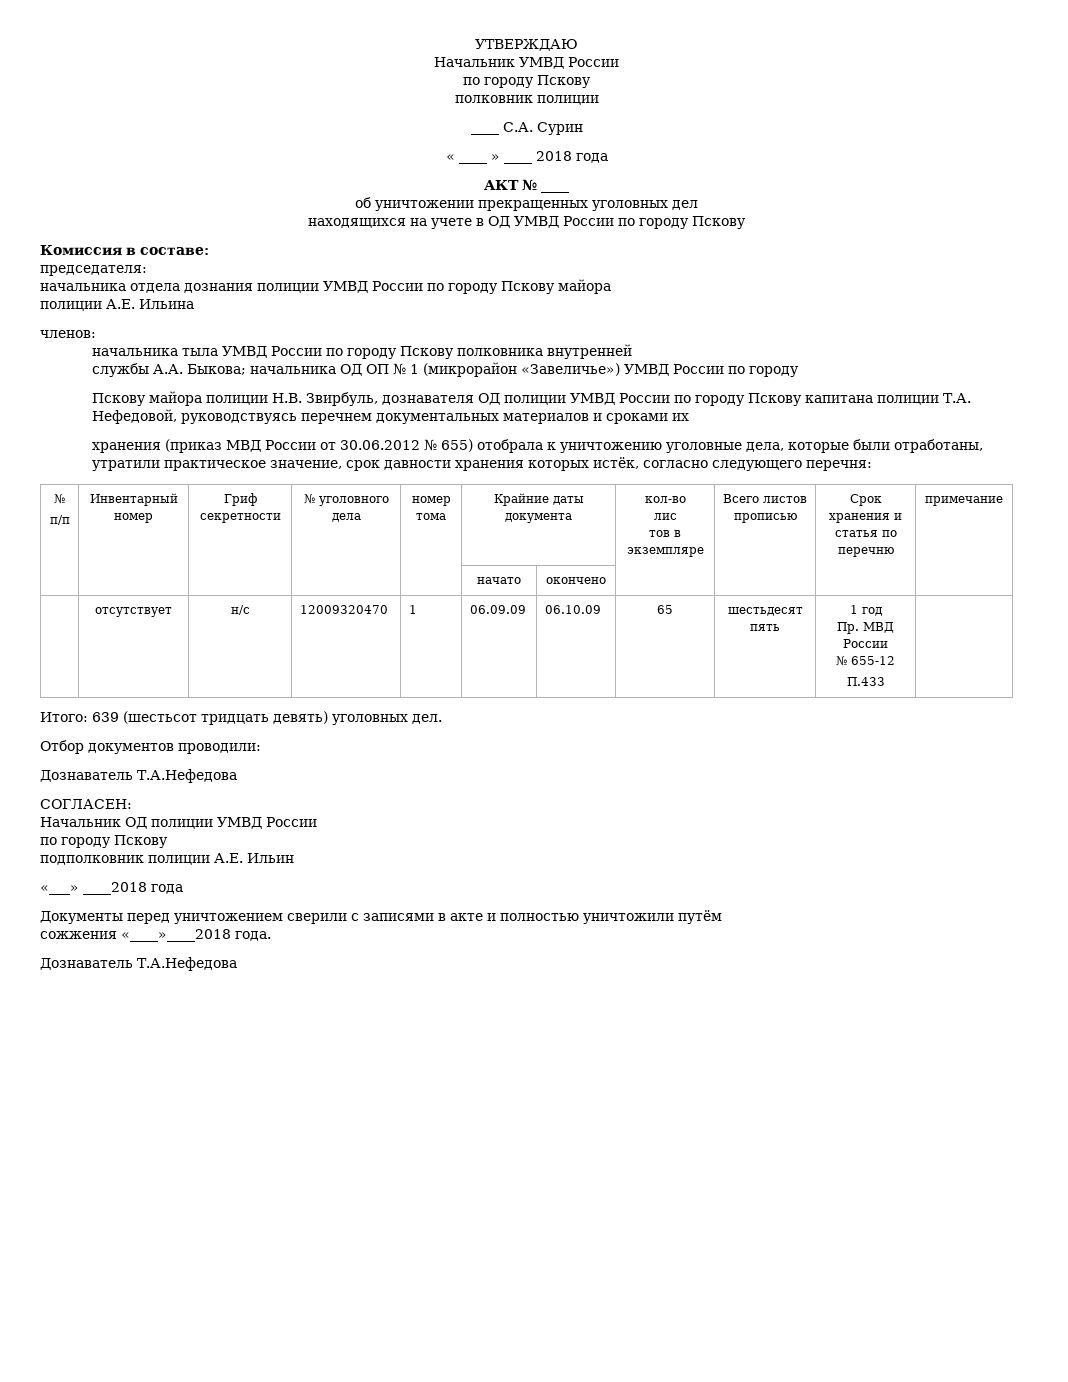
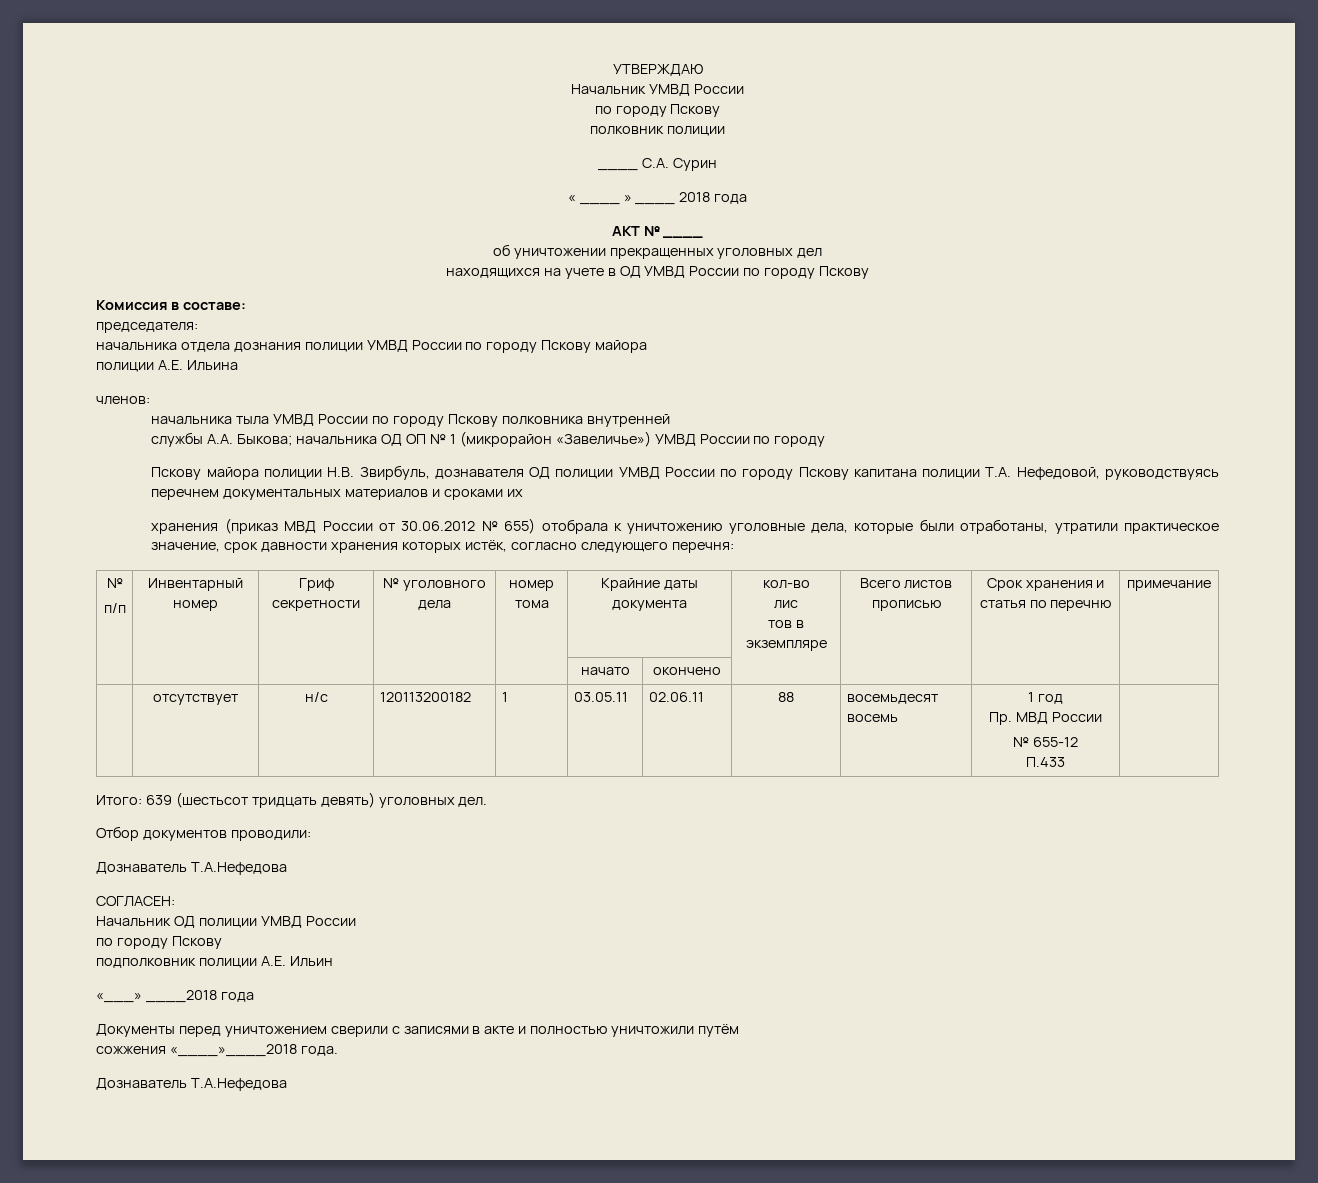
- | отсутствует | н/с | 12009320470 | 1 | 06.09.09 | 06.10.09 | 65 | шестьдесят пять | 1 год
+ | отсутствует | н/с | 120113200182 | 1 | 03.05.11 | 02.06.11 | 88 | восемьдесят восемь | 1 год

